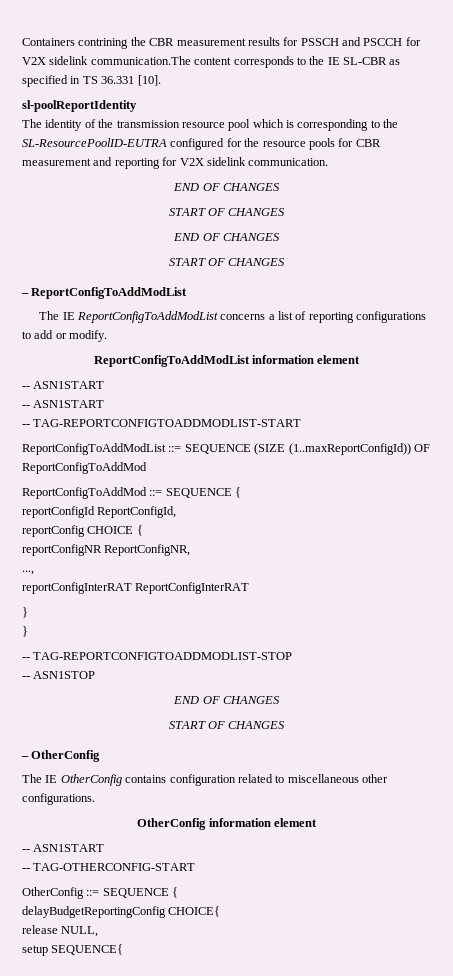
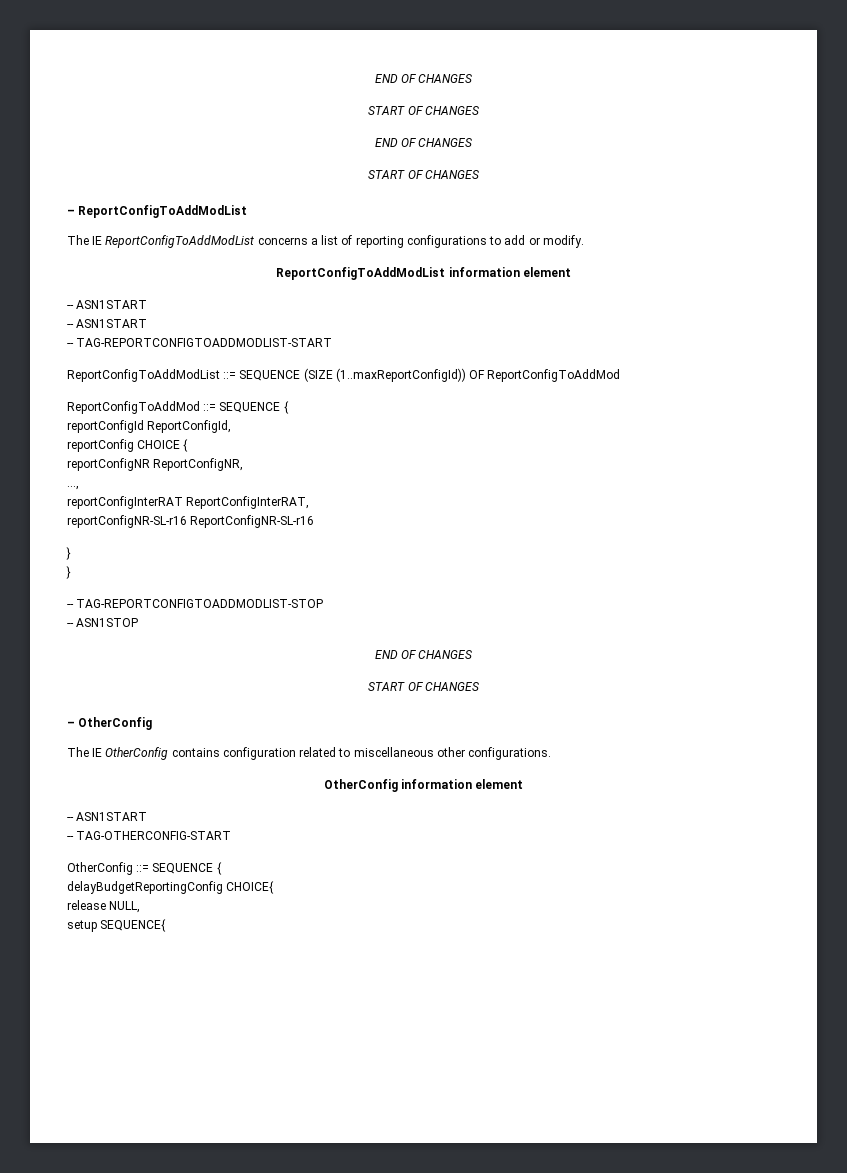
- Containers contrining the CBR measurement results for PSSCH and PSCCH for V2X sidelink communication.The content corresponds to the IE SL-CBR as specified in TS 36.331 [10].
- sl-poolReportIdentity
- The identity of the transmission resource pool which is corresponding to the SL-ResourcePoolID-EUTRA configured for the resource pools for CBR measurement and reporting for V2X sidelink communication.
- reportConfigInterRAT ReportConfigInterRAT
+ reportConfigInterRAT ReportConfigInterRAT,
+ reportConfigNR-SL-r16 ReportConfigNR-SL-r16

